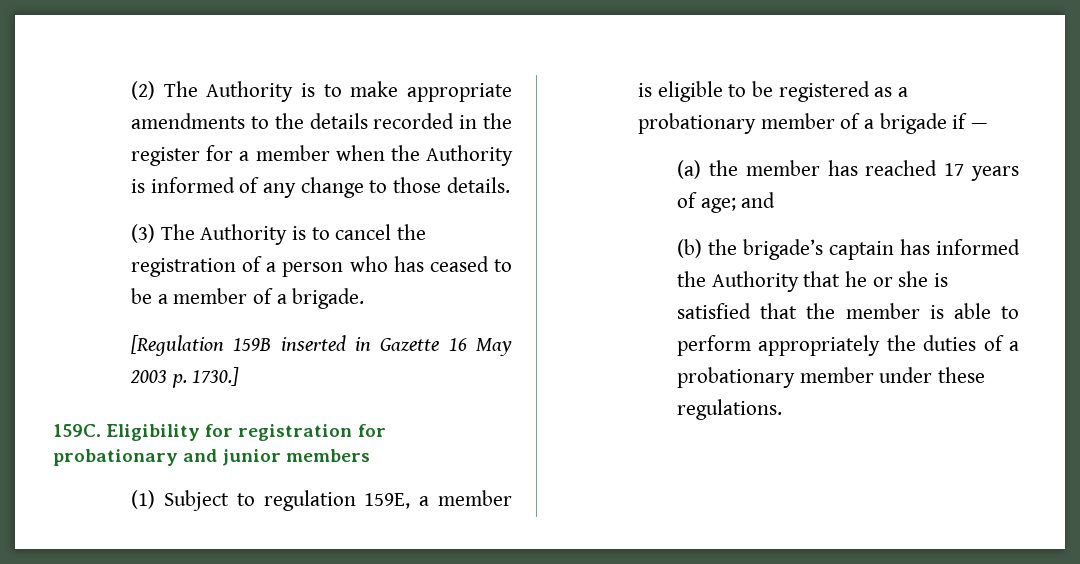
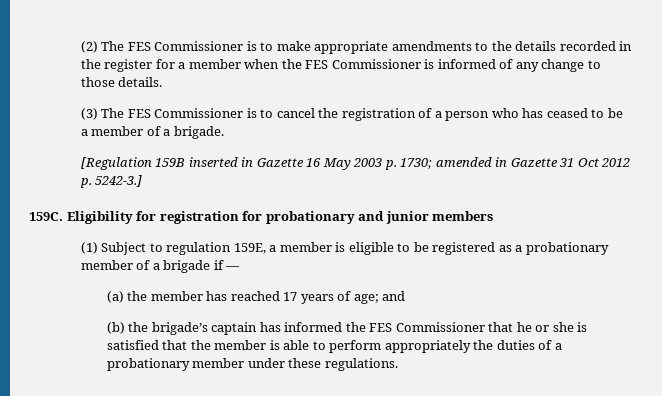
- (2) The Authority is to make appropriate amendments to the details recorded in the register for a member when the Authority is informed of any change to those details.
+ (2) The FES Commissioner is to make appropriate amendments to the details recorded in the register for a member when the FES Commissioner is informed of any change to those details.
- (3) The Authority is to cancel the registration of a person who has ceased to be a member of a brigade.
+ (3) The FES Commissioner is to cancel the registration of a person who has ceased to be a member of a brigade.
- [Regulation 159B inserted in Gazette 16 May 2003 p. 1730.]
+ [Regulation 159B inserted in Gazette 16 May 2003 p. 1730; amended in Gazette 31 Oct 2012 p. 5242-3.]
- (b) the brigade’s captain has informed the Authority that he or she is satisfied that the member is able to perform appropriately the duties of a probationary member under these regulations.
+ (b) the brigade’s captain has informed the FES Commissioner that he or she is satisfied that the member is able to perform appropriately the duties of a probationary member under these regulations.

